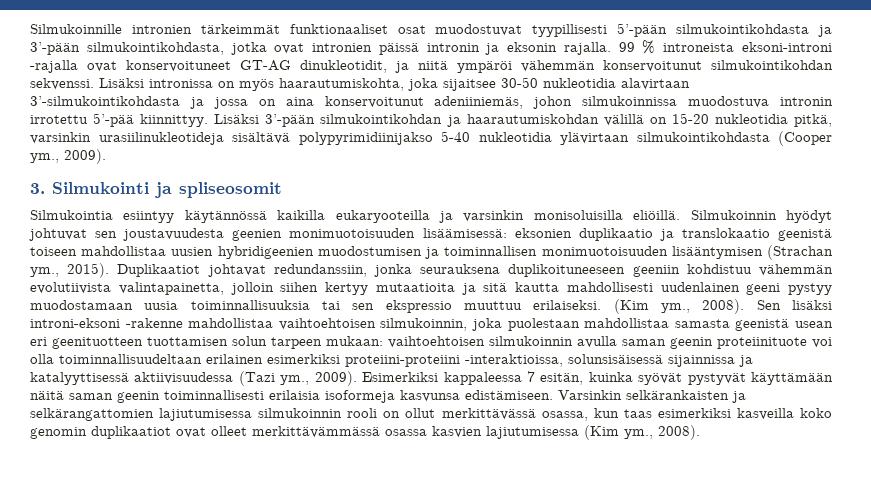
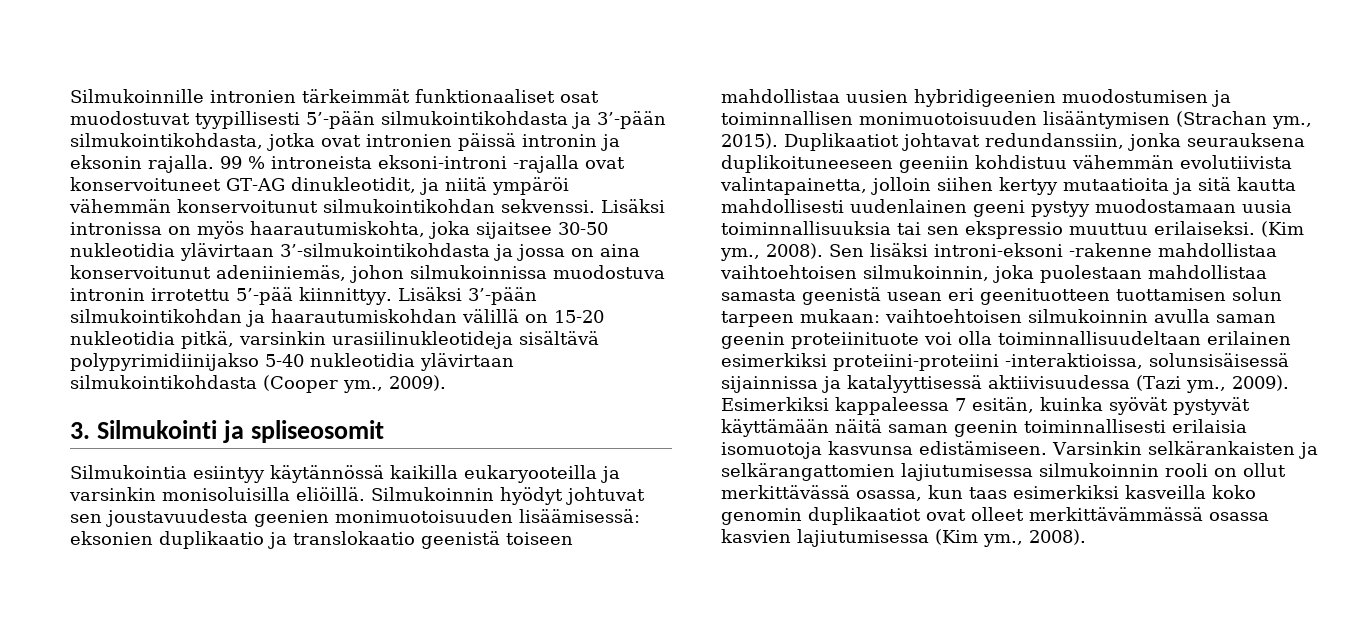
- Lisäksi intronissa on myös haarautumiskohta, joka sijaitsee 30-50 nukleotidia alavirtaan 3’-silmukointikohdasta ja jossa on aina konservoitunut adeniiniemäs, johon silmukoinnissa muodostuva intronin irrotettu 5’-pää kiinnittyy.
+ Lisäksi intronissa on myös haarautumiskohta, joka sijaitsee 30-50 nukleotidia ylävirtaan 3’-silmukointikohdasta ja jossa on aina konservoitunut adeniiniemäs, johon silmukoinnissa muodostuva intronin irrotettu 5’-pää kiinnittyy.
- Esimerkiksi kappaleessa 7 esitän, kuinka syövät pystyvät käyttämään näitä saman geenin toiminnallisesti erilaisia isoformeja kasvunsa edistämiseen.
+ Esimerkiksi kappaleessa 7 esitän, kuinka syövät pystyvät käyttämään näitä saman geenin toiminnallisesti erilaisia isomuotoja kasvunsa edistämiseen.

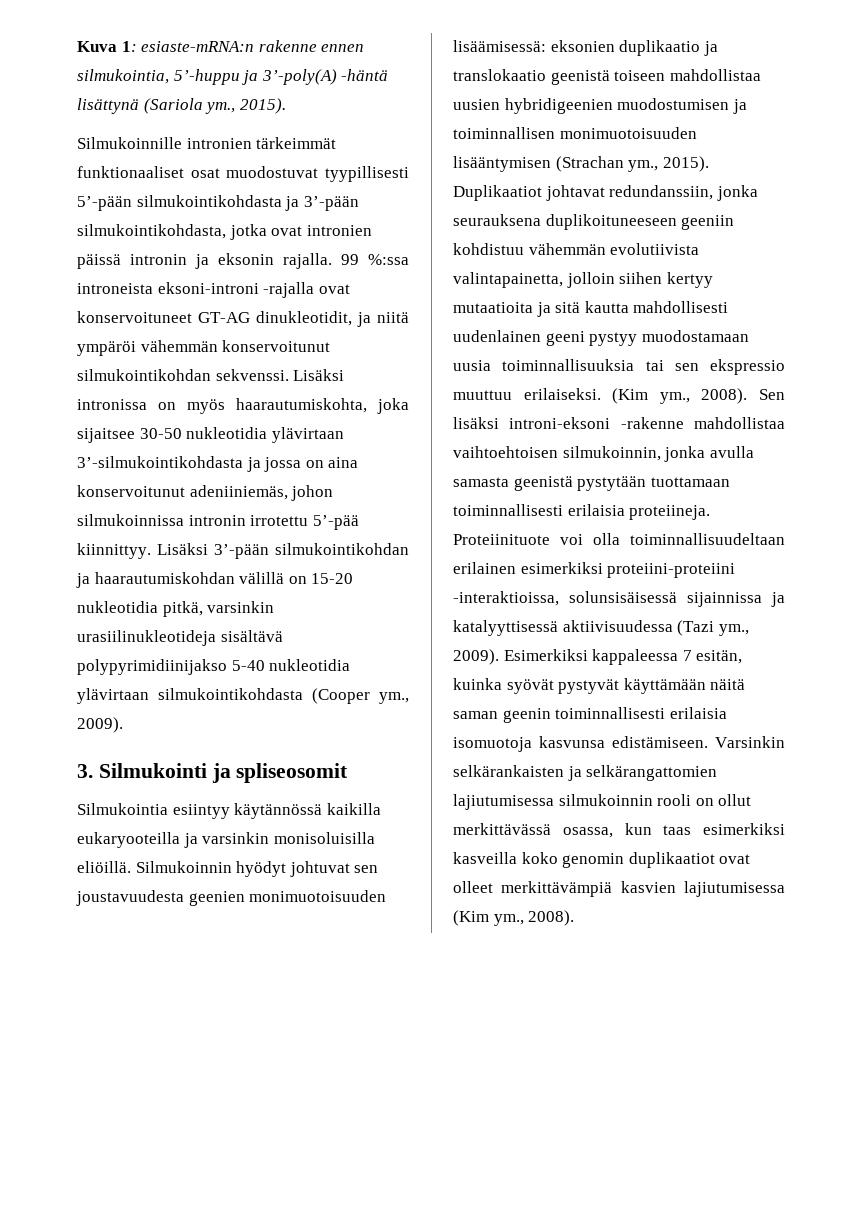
+ Kuva 1: esiaste-mRNA:n rakenne ennen silmukointia, 5’-huppu ja 3’-poly(A) -häntä lisättynä (Sariola ym., 2015).
- 99 % introneista eksoni-introni -rajalla ovat konservoituneet GT-AG dinukleotidit, ja niitä ympäröi vähemmän konservoitunut silmukointikohdan sekvenssi.
+ 99 %:ssa introneista eksoni-introni -rajalla ovat konservoituneet GT-AG dinukleotidit, ja niitä ympäröi vähemmän konservoitunut silmukointikohdan sekvenssi.
- Lisäksi intronissa on myös haarautumiskohta, joka sijaitsee 30-50 nukleotidia ylävirtaan 3’-silmukointikohdasta ja jossa on aina konservoitunut adeniiniemäs, johon silmukoinnissa muodostuva intronin irrotettu 5’-pää kiinnittyy.
+ Lisäksi intronissa on myös haarautumiskohta, joka sijaitsee 30-50 nukleotidia ylävirtaan 3’-silmukointikohdasta ja jossa on aina konservoitunut adeniiniemäs, johon silmukoinnissa intronin irrotettu 5’-pää kiinnittyy.
- Sen lisäksi introni-eksoni -rakenne mahdollistaa vaihtoehtoisen silmukoinnin, joka puolestaan mahdollistaa samasta geenistä usean eri geenituotteen tuottamisen solun tarpeen mukaan: vaihtoehtoisen silmukoinnin avulla saman geenin proteiinituote voi olla toiminnallisuudeltaan erilainen esimerkiksi proteiini-proteiini -interaktioissa, solunsisäisessä sijainnissa ja katalyyttisessä aktiivisuudessa (Tazi ym., 2009).
+ Sen lisäksi introni-eksoni -rakenne mahdollistaa vaihtoehtoisen silmukoinnin, jonka avulla samasta geenistä pystytään tuottamaan toiminnallisesti erilaisia proteiineja. Proteiinituote voi olla toiminnallisuudeltaan erilainen esimerkiksi proteiini-proteiini -interaktioissa, solunsisäisessä sijainnissa ja katalyyttisessä aktiivisuudessa (Tazi ym., 2009).
- Varsinkin selkärankaisten ja selkärangattomien lajiutumisessa silmukoinnin rooli on ollut merkittävässä osassa, kun taas esimerkiksi kasveilla koko genomin duplikaatiot ovat olleet merkittävämmässä osassa kasvien lajiutumisessa (Kim ym., 2008).
+ Varsinkin selkärankaisten ja selkärangattomien lajiutumisessa silmukoinnin rooli on ollut merkittävässä osassa, kun taas esimerkiksi kasveilla koko genomin duplikaatiot ovat olleet merkittävämpiä kasvien lajiutumisessa (Kim ym., 2008).

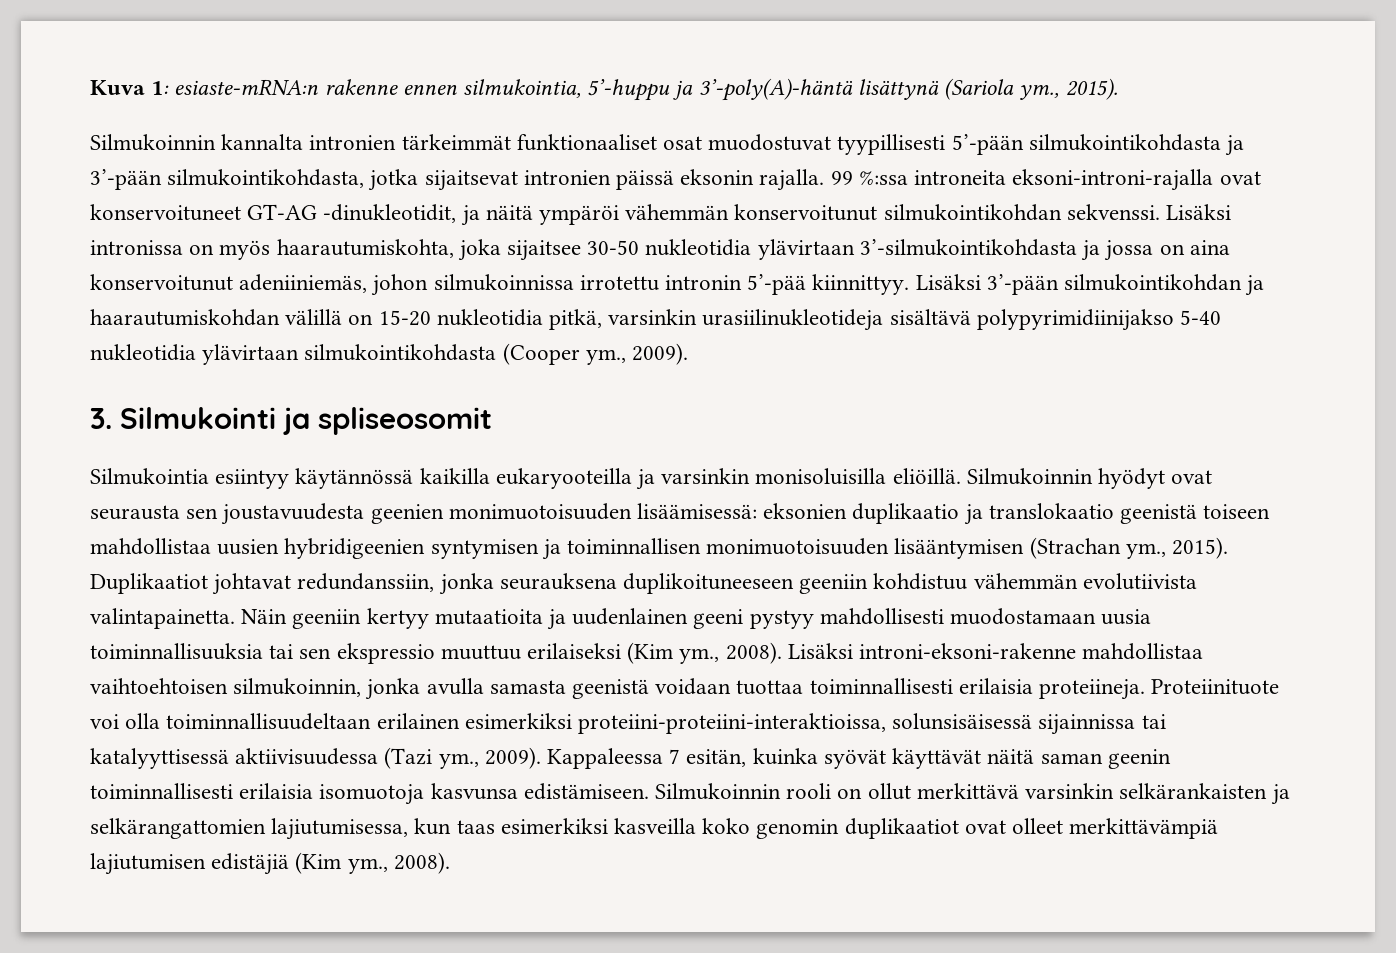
- Kuva 1: esiaste-mRNA:n rakenne ennen silmukointia, 5’-huppu ja 3’-poly(A) -häntä lisättynä (Sariola ym., 2015).
+ Kuva 1: esiaste-mRNA:n rakenne ennen silmukointia, 5’-huppu ja 3’-poly(A)-häntä lisättynä (Sariola ym., 2015).
- Silmukoinnille intronien tärkeimmät funktionaaliset osat muodostuvat tyypillisesti 5’-pään silmukointikohdasta ja 3’-pään silmukointikohdasta, jotka ovat intronien päissä intronin ja eksonin rajalla.
+ Silmukoinnin kannalta intronien tärkeimmät funktionaaliset osat muodostuvat tyypillisesti 5’-pään silmukointikohdasta ja 3’-pään silmukointikohdasta, jotka sijaitsevat intronien päissä eksonin rajalla.
- 99 %:ssa introneista eksoni-introni -rajalla ovat konservoituneet GT-AG dinukleotidit, ja niitä ympäröi vähemmän konservoitunut silmukointikohdan sekvenssi.
+ 99 %:ssa introneita eksoni-introni-rajalla ovat konservoituneet GT-AG -dinukleotidit, ja näitä ympäröi vähemmän konservoitunut silmukointikohdan sekvenssi.
- Lisäksi intronissa on myös haarautumiskohta, joka sijaitsee 30-50 nukleotidia ylävirtaan 3’-silmukointikohdasta ja jossa on aina konservoitunut adeniiniemäs, johon silmukoinnissa intronin irrotettu 5’-pää kiinnittyy.
+ Lisäksi intronissa on myös haarautumiskohta, joka sijaitsee 30-50 nukleotidia ylävirtaan 3’-silmukointikohdasta ja jossa on aina konservoitunut adeniiniemäs, johon silmukoinnissa irrotettu intronin 5’-pää kiinnittyy.
- Silmukoinnin hyödyt johtuvat sen joustavuudesta geenien monimuotoisuuden lisäämisessä: eksonien duplikaatio ja translokaatio geenistä toiseen mahdollistaa uusien hybridigeenien muodostumisen ja toiminnallisen monimuotoisuuden lisääntymisen (Strachan ym., 2015).
+ Silmukoinnin hyödyt ovat seurausta sen joustavuudesta geenien monimuotoisuuden lisäämisessä: eksonien duplikaatio ja translokaatio geenistä toiseen mahdollistaa uusien hybridigeenien syntymisen ja toiminnallisen monimuotoisuuden lisääntymisen (Strachan ym., 2015).
- Duplikaatiot johtavat redundanssiin, jonka seurauksena duplikoituneeseen geeniin kohdistuu vähemmän evolutiivista valintapainetta, jolloin siihen kertyy mutaatioita ja sitä kautta mahdollisesti uudenlainen geeni pystyy muodostamaan uusia toiminnallisuuksia tai sen ekspressio muuttuu erilaiseksi. (Kim ym., 2008). Sen lisäksi introni-eksoni -rakenne mahdollistaa vaihtoehtoisen silmukoinnin, jonka avulla samasta geenistä pystytään tuottamaan toiminnallisesti erilaisia proteiineja.
+ Duplikaatiot johtavat redundanssiin, jonka seurauksena duplikoituneeseen geeniin kohdistuu vähemmän evolutiivista valintapainetta. Näin geeniin kertyy mutaatioita ja uudenlainen geeni pystyy mahdollisesti muodostamaan uusia toiminnallisuuksia tai sen ekspressio muuttuu erilaiseksi (Kim ym., 2008). Lisäksi introni-eksoni-rakenne mahdollistaa vaihtoehtoisen silmukoinnin, jonka avulla samasta geenistä voidaan tuottaa toiminnallisesti erilaisia proteiineja.
- Proteiinituote voi olla toiminnallisuudeltaan erilainen esimerkiksi proteiini-proteiini -interaktioissa, solunsisäisessä sijainnissa ja katalyyttisessä aktiivisuudessa (Tazi ym., 2009).
+ Proteiinituote voi olla toiminnallisuudeltaan erilainen esimerkiksi proteiini-proteiini-interaktioissa, solunsisäisessä sijainnissa tai katalyyttisessä aktiivisuudessa (Tazi ym., 2009).
- Esimerkiksi kappaleessa 7 esitän, kuinka syövät pystyvät käyttämään näitä saman geenin toiminnallisesti erilaisia isomuotoja kasvunsa edistämiseen.
+ Kappaleessa 7 esitän, kuinka syövät käyttävät näitä saman geenin toiminnallisesti erilaisia isomuotoja kasvunsa edistämiseen.
- Varsinkin selkärankaisten ja selkärangattomien lajiutumisessa silmukoinnin rooli on ollut merkittävässä osassa, kun taas esimerkiksi kasveilla koko genomin duplikaatiot ovat olleet merkittävämpiä kasvien lajiutumisessa (Kim ym., 2008).
+ Silmukoinnin rooli on ollut merkittävä varsinkin selkärankaisten ja selkärangattomien lajiutumisessa, kun taas esimerkiksi kasveilla koko genomin duplikaatiot ovat olleet merkittävämpiä lajiutumisen edistäjiä (Kim ym., 2008).

